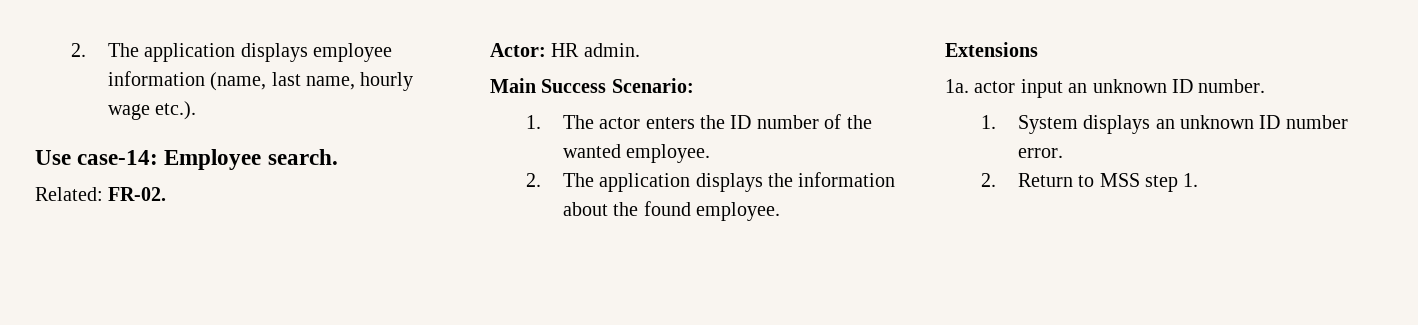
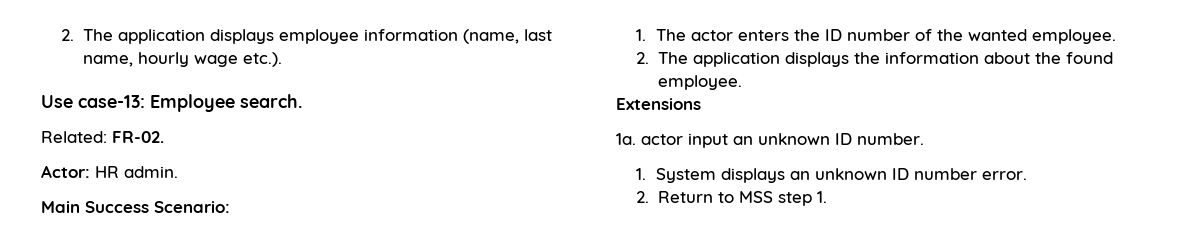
- Use case-14: Employee search.
+ Use case-13: Employee search.

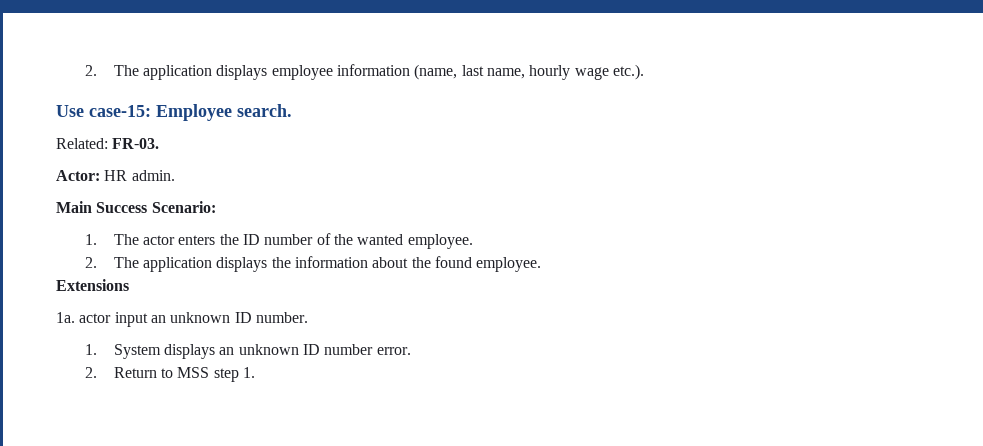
- Use case-13: Employee search.
+ Use case-15: Employee search.
- Related: FR-02.
+ Related: FR-03.

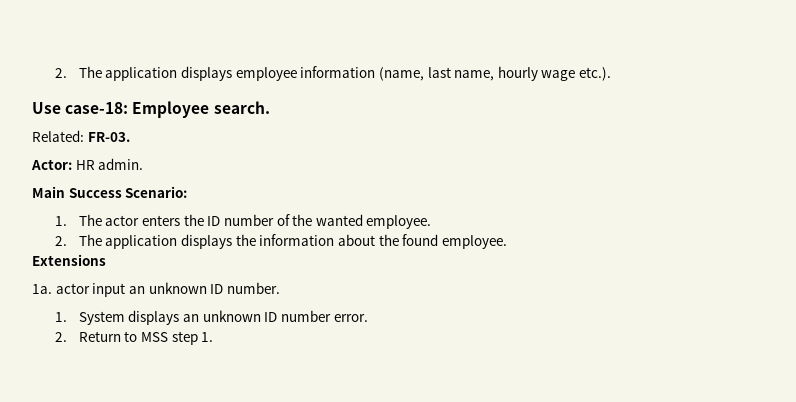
- Use case-15: Employee search.
+ Use case-18: Employee search.

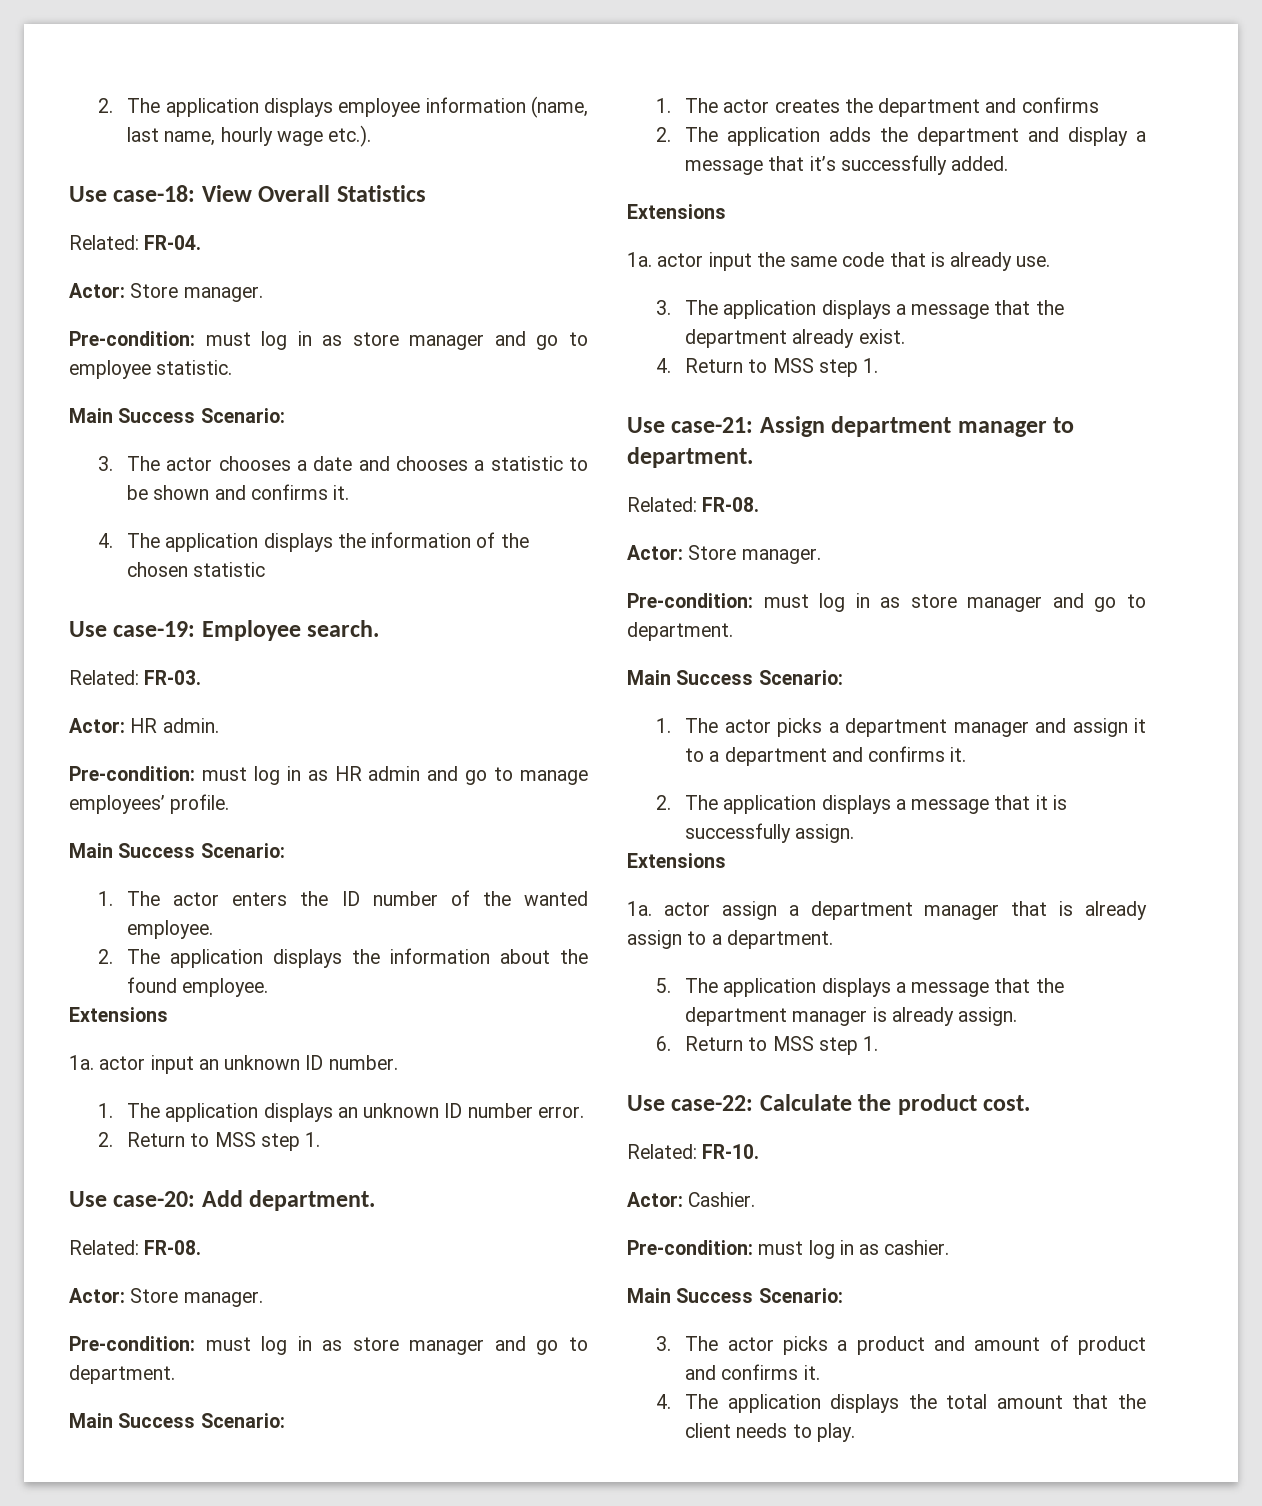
- Use case-18: Employee search.
+ Use case-18: View Overall Statistics
+ Related: FR-04.
+ Actor: Store manager.
+ Pre-condition: must log in as store manager and go to employee statistic.
+ Main Success Scenario:
+ 3. The actor chooses a date and chooses a statistic to be shown and confirms it.
+ 4. The application displays the information of the chosen statistic
+ Use case-19: Employee search.
+ Pre-condition: must log in as HR admin and go to manage employees’ profile.
- 1. System displays an unknown ID number error.
+ 1. The application displays an unknown ID number error.
+ Use case-20: Add department.
+ Related: FR-08.
+ Actor: Store manager.
+ Pre-condition: must log in as store manager and go to department.
+ Main Success Scenario:
+ 1. The actor creates the department and confirms
+ 2. The application adds the department and display a message that it’s successfully added.
+ Extensions
+ 1a. actor input the same code that is already use.
+ 3. The application displays a message that the department already exist.
+ 4. Return to MSS step 1.
+ Use case-21: Assign department manager to department.
+ Related: FR-08.
+ Actor: Store manager.
+ Pre-condition: must log in as store manager and go to department.
+ Main Success Scenario:
+ 1. The actor picks a department manager and assign it to a department and confirms it.
+ 2. The application displays a message that it is successfully assign.
+ Extensions
+ 1a. actor assign a department manager that is already assign to a department.
+ 5. The application displays a message that the department manager is already assign.
+ 6. Return to MSS step 1.
+ Use case-22: Calculate the product cost.
+ Related: FR-10.
+ Actor: Cashier.
+ Pre-condition: must log in as cashier.
+ Main Success Scenario:
+ 3. The actor picks a product and amount of product and confirms it.
+ 4. The application displays the total amount that the client needs to play.

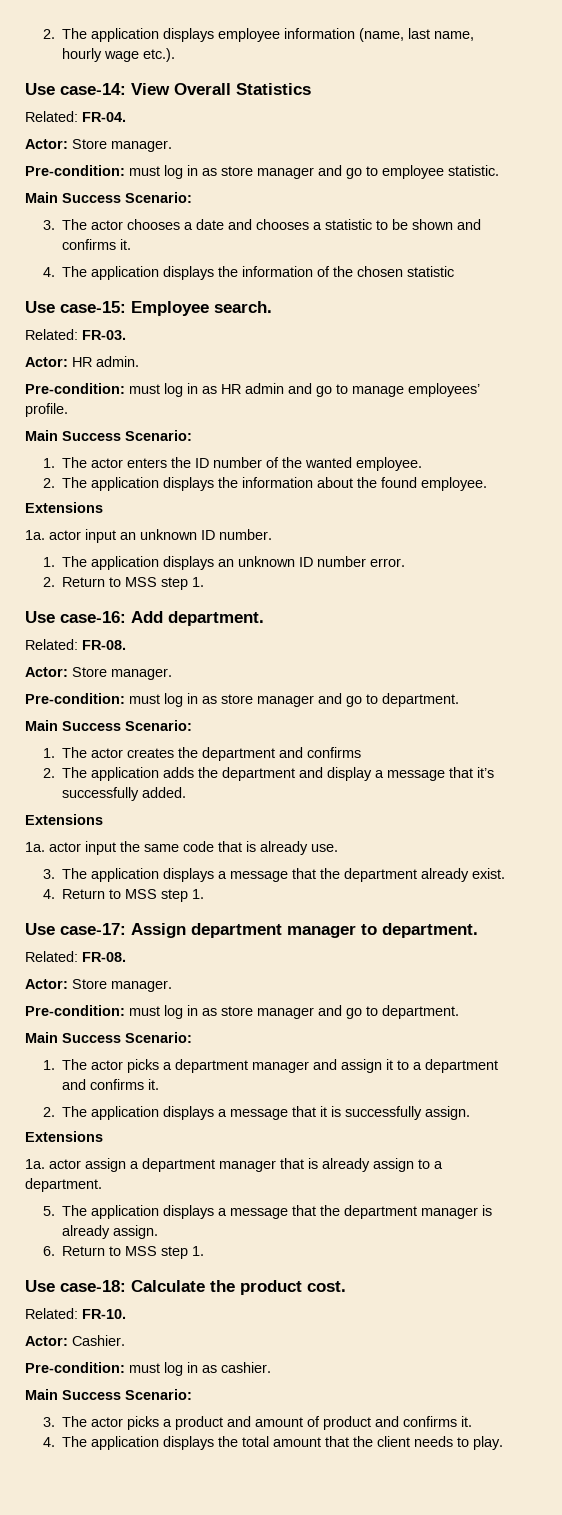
- Use case-18: View Overall Statistics
+ Use case-14: View Overall Statistics
- Use case-19: Employee search.
+ Use case-15: Employee search.
- Use case-20: Add department.
+ Use case-16: Add department.
- Use case-21: Assign department manager to department.
+ Use case-17: Assign department manager to department.
- Use case-22: Calculate the product cost.
+ Use case-18: Calculate the product cost.

